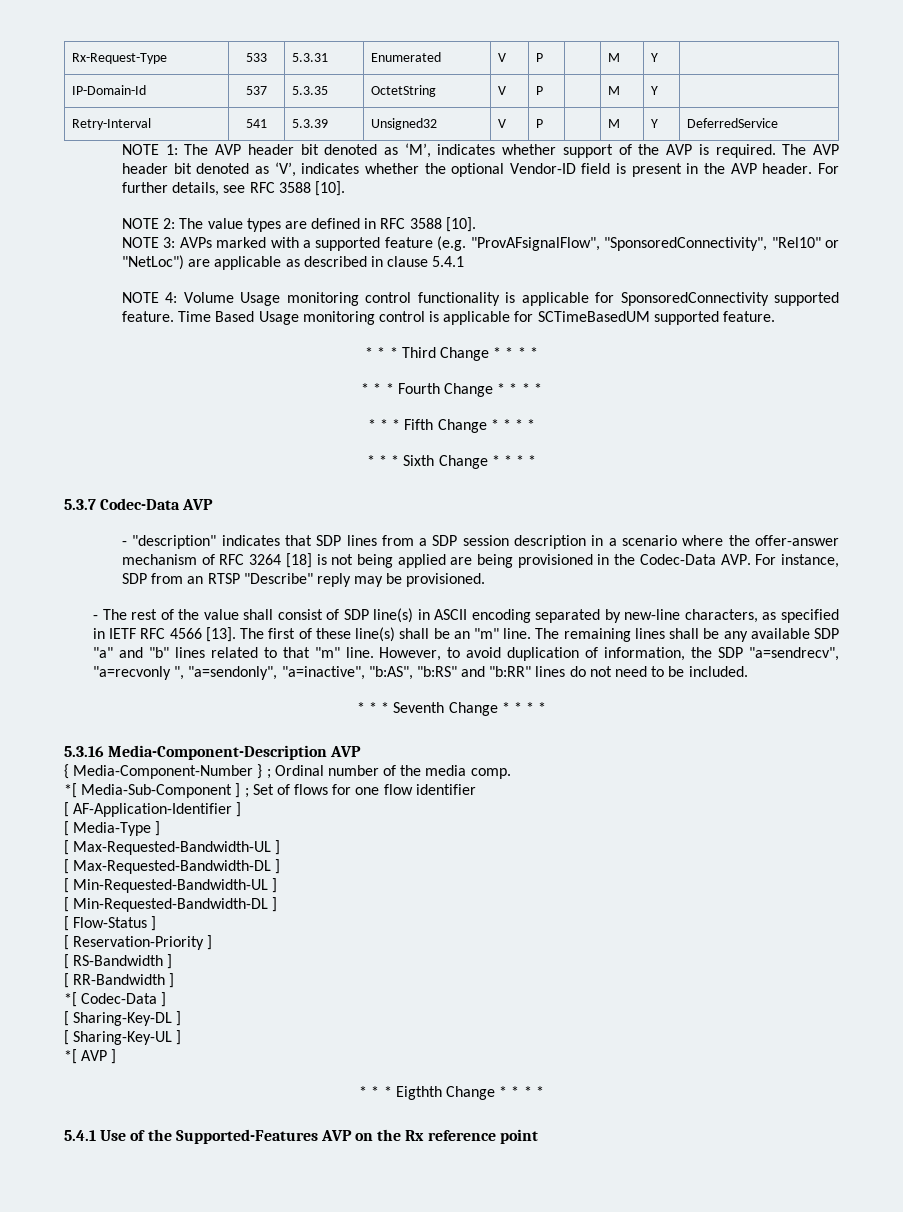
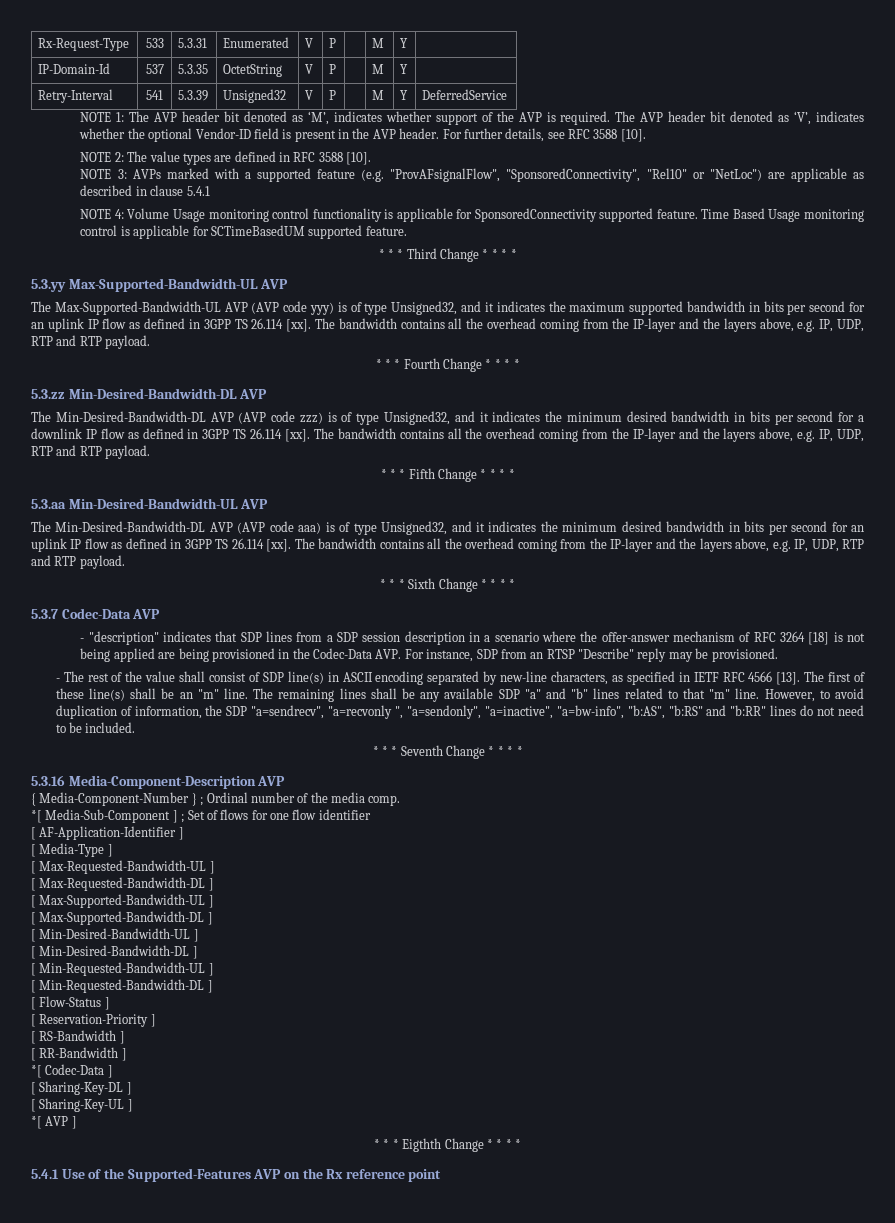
+ 5.3.yy Max-Supported-Bandwidth-UL AVP
+ The Max-Supported-Bandwidth-UL AVP (AVP code yyy) is of type Unsigned32, and it indicates the maximum supported bandwidth in bits per second for an uplink IP flow as defined in 3GPP TS 26.114 [xx]. The bandwidth contains all the overhead coming from the IP-layer and the layers above, e.g. IP, UDP, RTP and RTP payload.
+ 5.3.zz Min-Desired-Bandwidth-DL AVP
+ The Min-Desired-Bandwidth-DL AVP (AVP code zzz) is of type Unsigned32, and it indicates the minimum desired bandwidth in bits per second for a downlink IP flow as defined in 3GPP TS 26.114 [xx]. The bandwidth contains all the overhead coming from the IP-layer and the layers above, e.g. IP, UDP, RTP and RTP payload.
+ 5.3.aa Min-Desired-Bandwidth-UL AVP
+ The Min-Desired-Bandwidth-DL AVP (AVP code aaa) is of type Unsigned32, and it indicates the minimum desired bandwidth in bits per second for an uplink IP flow as defined in 3GPP TS 26.114 [xx]. The bandwidth contains all the overhead coming from the IP-layer and the layers above, e.g. IP, UDP, RTP and RTP payload.
- However, to avoid duplication of information, the SDP "a=sendrecv", "a=recvonly ", "a=sendonly", "a=inactive", "b:AS", "b:RS" and "b:RR" lines do not need to be included.
+ However, to avoid duplication of information, the SDP "a=sendrecv", "a=recvonly ", "a=sendonly", "a=inactive", "a=bw-info", "b:AS", "b:RS" and "b:RR" lines do not need to be included.
+ [ Max-Supported-Bandwidth-UL ]
+ [ Max-Supported-Bandwidth-DL ]
+ [ Min-Desired-Bandwidth-UL ]
+ [ Min-Desired-Bandwidth-DL ]

